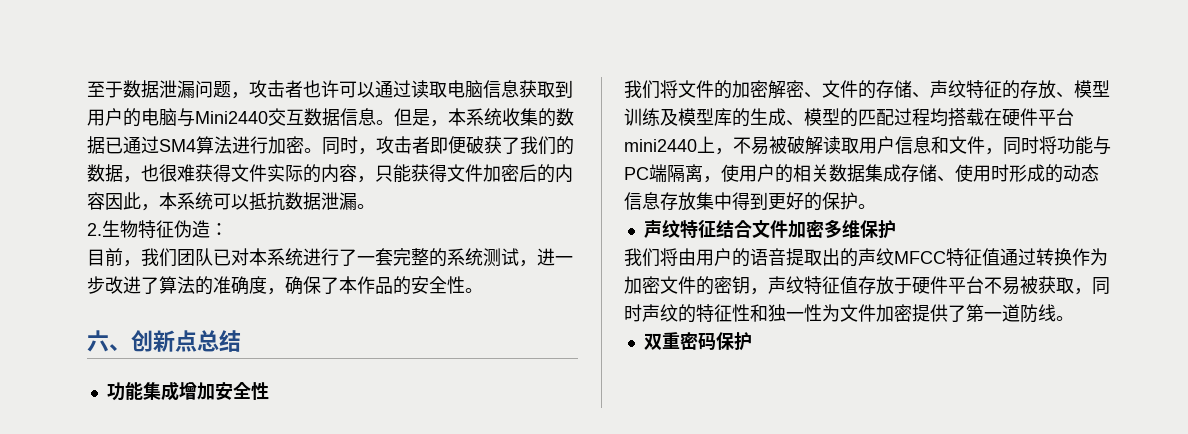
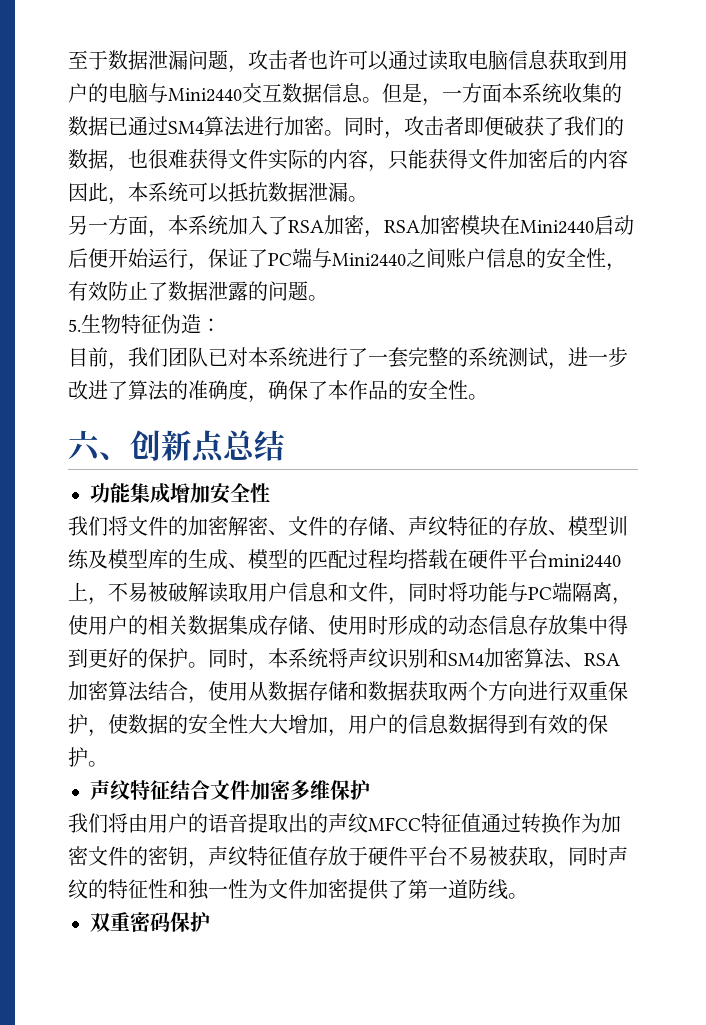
- 但是，本系统收集的数据已通过SM4算法进行加密。
+ 但是，一方面本系统收集的数据已通过SM4算法进行加密。
- 2.生物特征伪造：
+ 另一方面，本系统加入了RSA加密，RSA加密模块在Mini2440启动后便开始运行，保证了PC端与Mini2440之间账户信息的安全性，有效防止了数据泄露的问题。
+ 5.生物特征伪造：
+ 同时，本系统将声纹识别和SM4加密算法、RSA加密算法结合，使用从数据存储和数据获取两个方向进行双重保护，使数据的安全性大大增加，用户的信息数据得到有效的保护。

